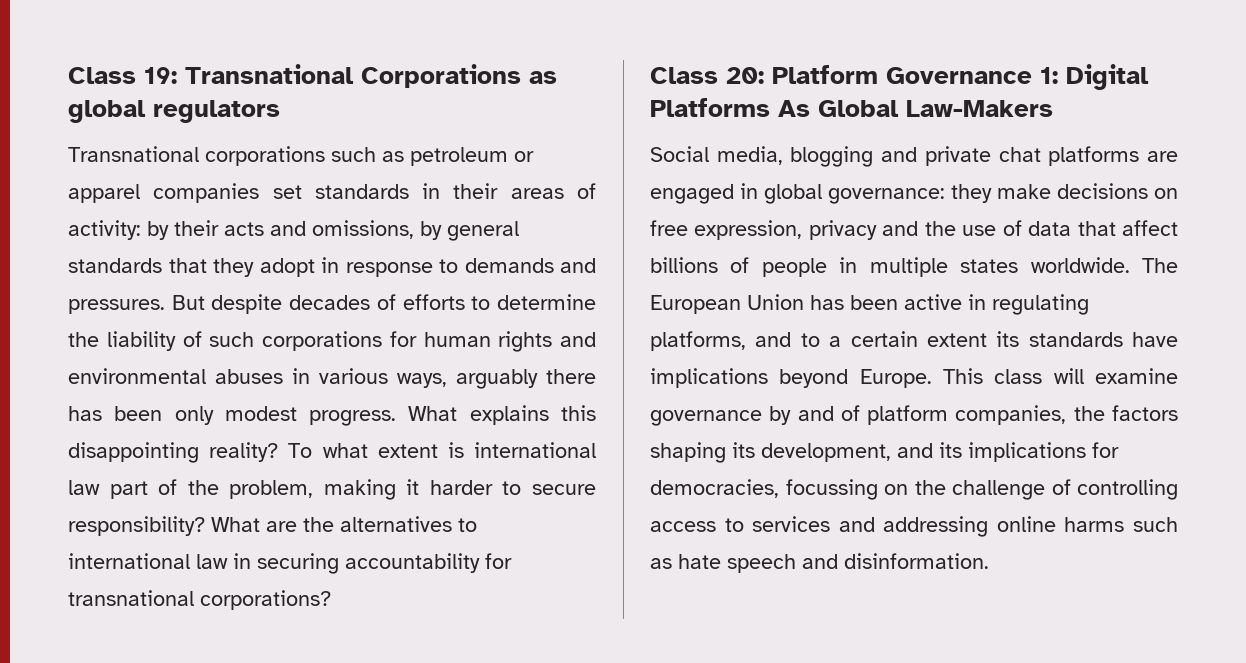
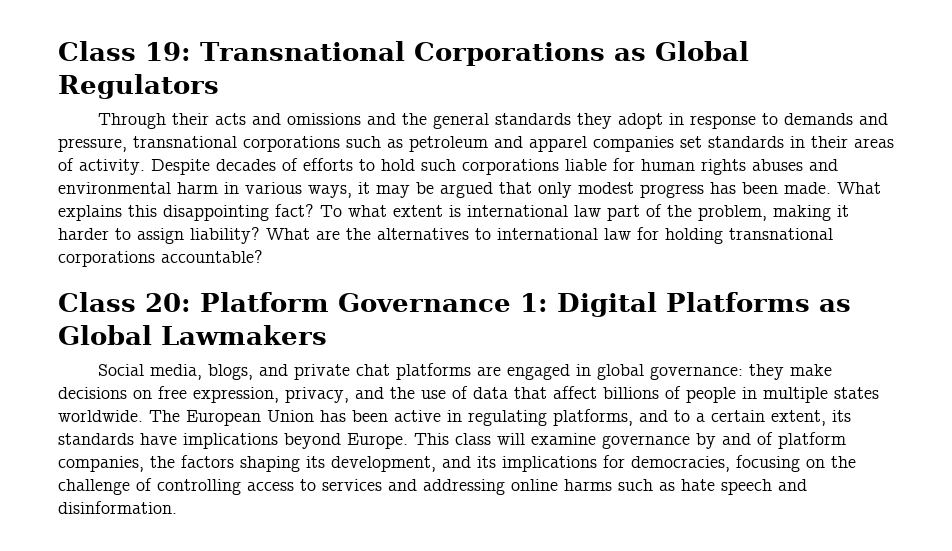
- Class 19: Transnational Corporations as global regulators
- Transnational corporations such as petroleum or apparel companies set standards in their areas of activity: by their acts and omissions, by general standards that they adopt in response to demands and pressures. But despite decades of efforts to determine the liability of such corporations for human rights and environmental abuses in various ways, arguably there has been only modest progress.
+ Class 19: Transnational Corporations as Global Regulators
+ Through their acts and omissions and the general standards they adopt in response to demands and pressure, transnational corporations such as petroleum and apparel companies set standards in their areas of activity. Despite decades of efforts to hold such corporations liable for human rights abuses and environmental harm in various ways, it may be argued that only modest progress has been made.
- What explains this disappointing reality?
+ What explains this disappointing fact?
- To what extent is international law part of the problem, making it harder to secure responsibility?
+ To what extent is international law part of the problem, making it harder to assign liability?
- What are the alternatives to international law in securing accountability for transnational corporations?
+ What are the alternatives to international law for holding transnational corporations accountable?
- Class 20: Platform Governance 1: Digital Platforms As Global Law-Makers
+ Class 20: Platform Governance 1: Digital Platforms as Global Lawmakers
- Social media, blogging and private chat platforms are engaged in global governance: they make decisions on free expression, privacy and the use of data that affect billions of people in multiple states worldwide.
+ Social media, blogs, and private chat platforms are engaged in global governance: they make decisions on free expression, privacy, and the use of data that affect billions of people in multiple states worldwide.
- The European Union has been active in regulating platforms, and to a certain extent its standards have implications beyond Europe.
+ The European Union has been active in regulating platforms, and to a certain extent, its standards have implications beyond Europe.
- This class will examine governance by and of platform companies, the factors shaping its development, and its implications for democracies, focussing on the challenge of controlling access to services and addressing online harms such as hate speech and disinformation.
+ This class will examine governance by and of platform companies, the factors shaping its development, and its implications for democracies, focusing on the challenge of controlling access to services and addressing online harms such as hate speech and disinformation.

